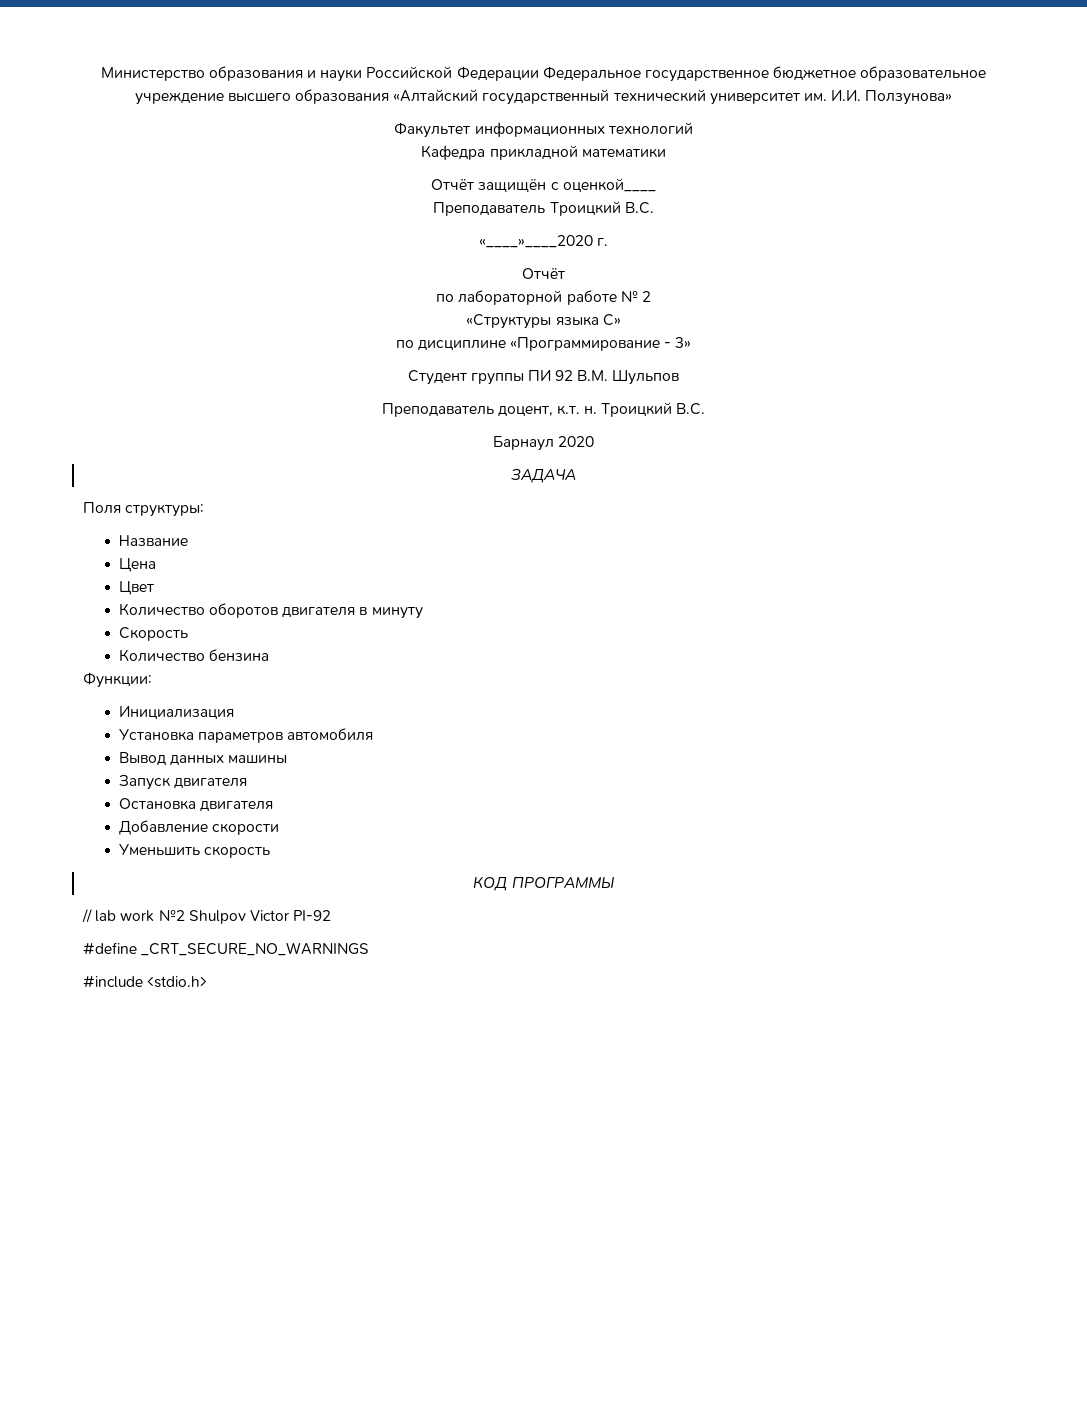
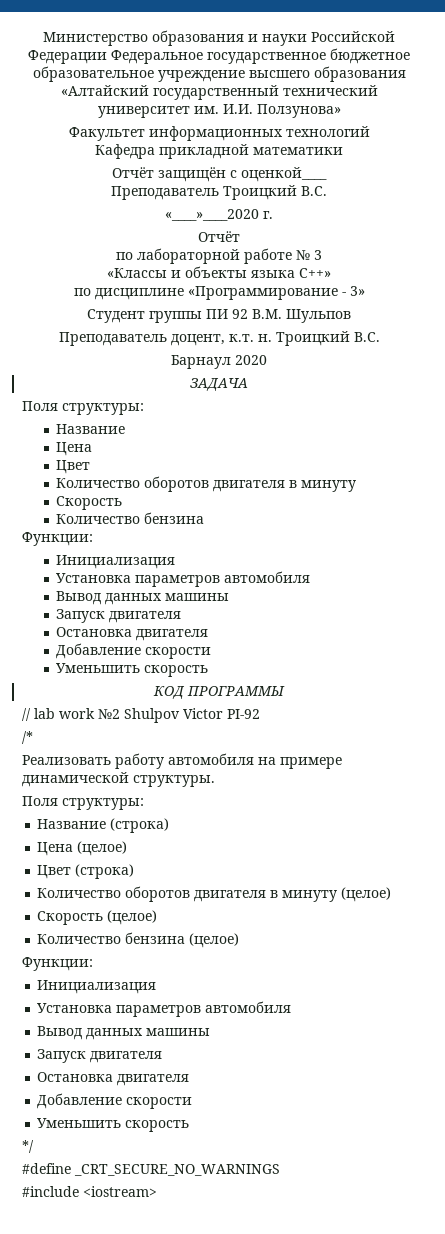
- по лабораторной работе № 2
- «Структуры языка C»
+ по лабораторной работе № 3
+ «Классы и объекты языка C++»
+ /*
+ Реализовать работу автомобиля на примере динамической структуры.
+ Поля структуры:
+ Название (строка)
+ Цена (целое)
+ Цвет (строка)
+ Количество оборотов двигателя в минуту (целое)
+ Скорость (целое)
+ Количество бензина (целое)
+ Функции:
+ Инициализация
+ Установка параметров автомобиля
+ Вывод данных машины
+ Запуск двигателя
+ Остановка двигателя
+ Добавление скорости
+ Уменьшить скорость
+ */
- #include <stdio.h>
+ #include <iostream>

